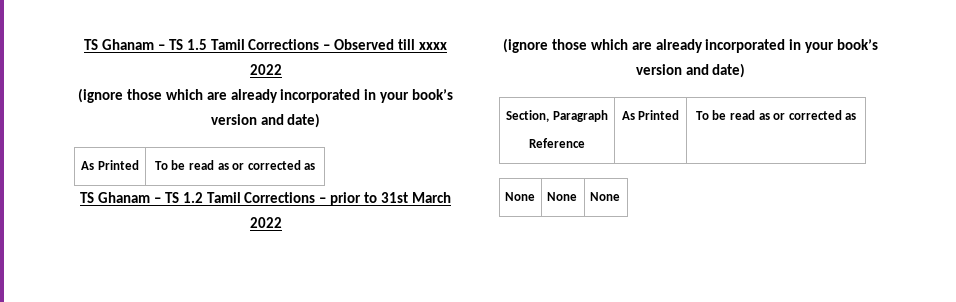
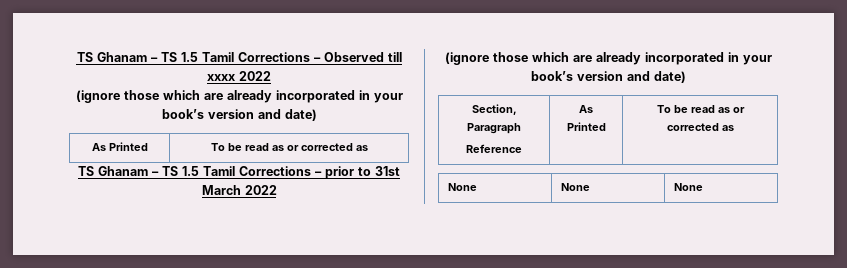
- TS Ghanam – TS 1.2 Tamil Corrections – prior to 31st March 2022
+ TS Ghanam – TS 1.5 Tamil Corrections – prior to 31st March 2022

